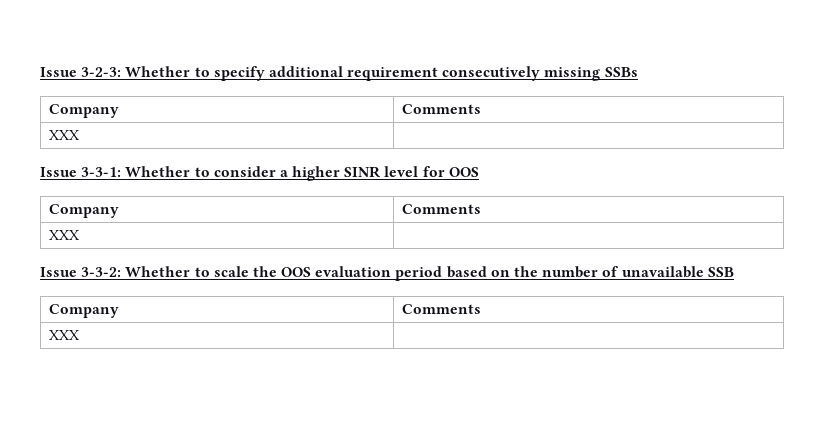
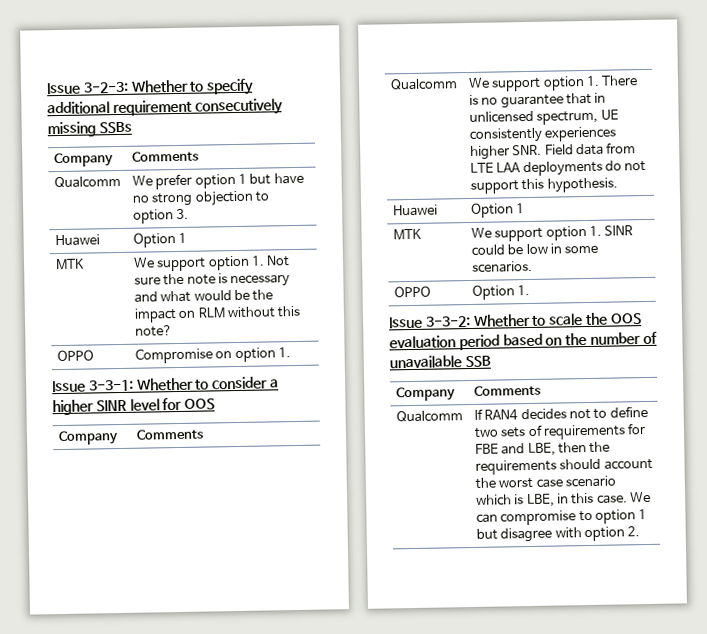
  Issue 3-2-3: Whether to specify additional requirement consecutively missing SSBs
  Company | Comments
- XXX |
+ Qualcomm | We prefer option 1 but have no strong objection to option 3.
+ Huawei | Option 1
+ MTK | We support option 1. Not sure the note is necessary and what would be the impact on RLM without this note?
+ OPPO | Compromise on option 1.
  Issue 3-3-1: Whether to consider a higher SINR level for OOS
  Company | Comments
- XXX |
+ Qualcomm | We support option 1. There is no guarantee that in unlicensed spectrum, UE consistently experiences higher SNR. Field data from LTE LAA deployments do not support this hypothesis.
+ Huawei | Option 1
+ MTK | We support option 1. SINR could be low in some scenarios.
+ OPPO | Option 1.
  Issue 3-3-2: Whether to scale the OOS evaluation period based on the number of unavailable SSB
  Company | Comments
- XXX
+ Qualcomm | If RAN4 decides not to define two sets of requirements for FBE and LBE, then the requirements should account the worst case scenario which is LBE, in this case. We can compromise to option 1 but disagree with option 2.

